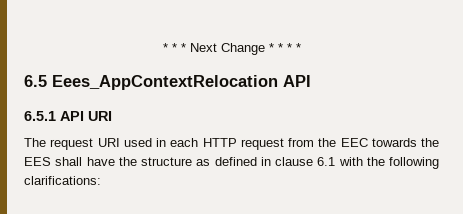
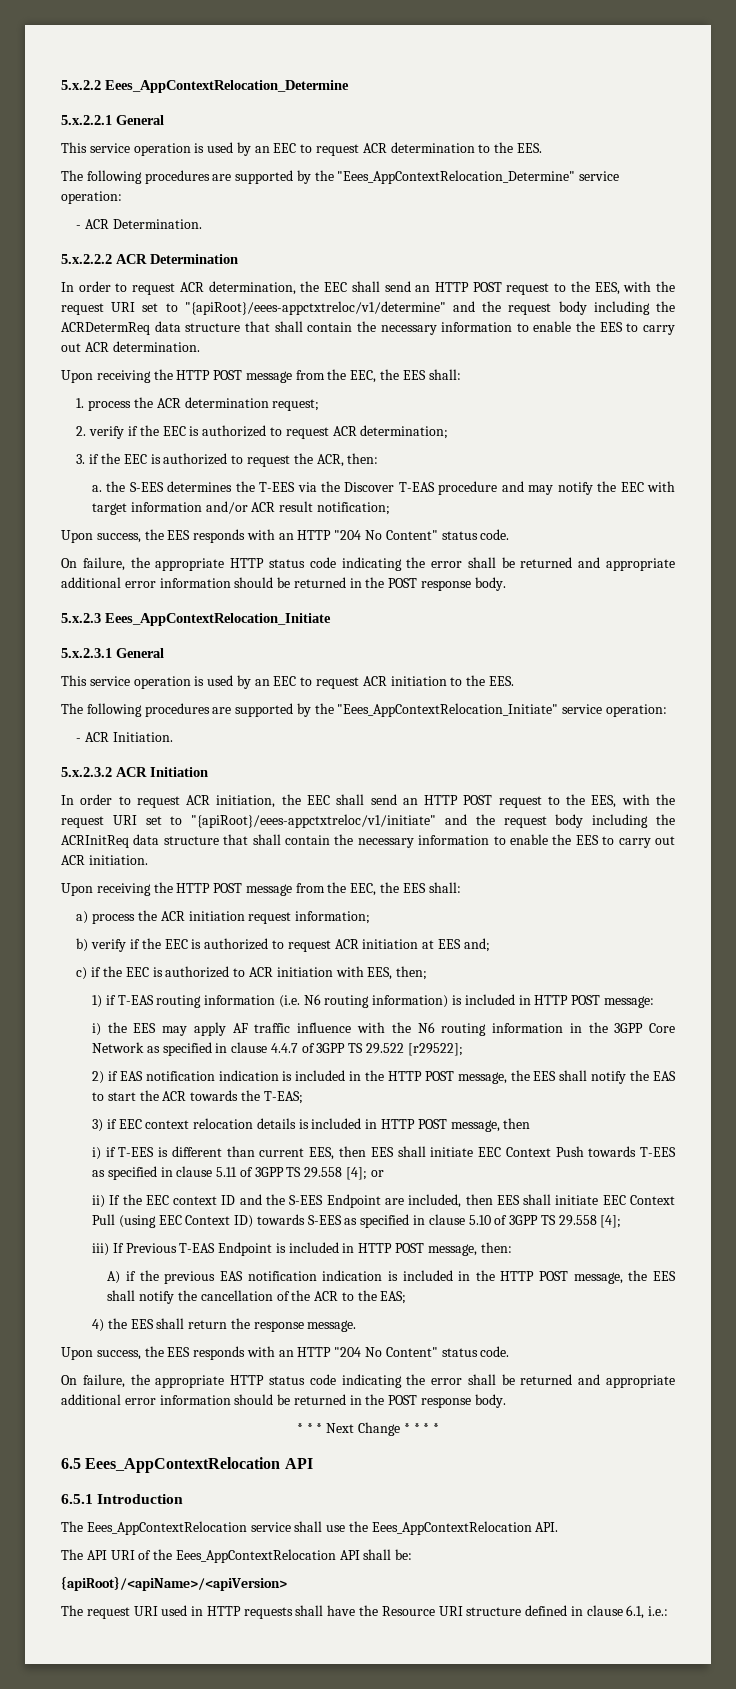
+ 5.x.2.2 Eees_AppContextRelocation_Determine
+ 5.x.2.2.1 General
+ This service operation is used by an EEC to request ACR determination to the EES.
+ The following procedures are supported by the "Eees_AppContextRelocation_Determine" service operation:
+ - ACR Determination.
+ 5.x.2.2.2 ACR Determination
+ In order to request ACR determination, the EEC shall send an HTTP POST request to the EES, with the request URI set to "{apiRoot}/eees-appctxtreloc/v1/determine" and the request body including the ACRDetermReq data structure that shall contain the necessary information to enable the EES to carry out ACR determination.
+ Upon receiving the HTTP POST message from the EEC, the EES shall:
+ 1. process the ACR determination request;
+ 2. verify if the EEC is authorized to request ACR determination;
+ 3. if the EEC is authorized to request the ACR, then:
+ a. the S-EES determines the T-EES via the Discover T-EAS procedure and may notify the EEC with target information and/or ACR result notification;
+ Upon success, the EES responds with an HTTP "204 No Content" status code.
+ On failure, the appropriate HTTP status code indicating the error shall be returned and appropriate additional error information should be returned in the POST response body.
+ 5.x.2.3 Eees_AppContextRelocation_Initiate
+ 5.x.2.3.1 General
+ This service operation is used by an EEC to request ACR initiation to the EES.
+ The following procedures are supported by the "Eees_AppContextRelocation_Initiate" service operation:
+ - ACR Initiation.
+ 5.x.2.3.2 ACR Initiation
+ In order to request ACR initiation, the EEC shall send an HTTP POST request to the EES, with the request URI set to "{apiRoot}/eees-appctxtreloc/v1/initiate" and the request body including the ACRInitReq data structure that shall contain the necessary information to enable the EES to carry out ACR initiation.
+ Upon receiving the HTTP POST message from the EEC, the EES shall:
+ a) process the ACR initiation request information;
+ b) verify if the EEC is authorized to request ACR initiation at EES and;
+ c) if the EEC is authorized to ACR initiation with EES, then;
+ 1) if T-EAS routing information (i.e. N6 routing information) is included in HTTP POST message:
+ i) the EES may apply AF traffic influence with the N6 routing information in the 3GPP Core Network as specified in clause 4.4.7 of 3GPP TS 29.522 [r29522];
+ 2) if EAS notification indication is included in the HTTP POST message, the EES shall notify the EAS to start the ACR towards the T-EAS;
+ 3) if EEC context relocation details is included in HTTP POST message, then
+ i) if T-EES is different than current EES, then EES shall initiate EEC Context Push towards T-EES as specified in clause 5.11 of 3GPP TS 29.558 [4]; or
+ ii) If the EEC context ID and the S-EES Endpoint are included, then EES shall initiate EEC Context Pull (using EEC Context ID) towards S-EES as specified in clause 5.10 of 3GPP TS 29.558 [4];
+ iii) If Previous T-EAS Endpoint is included in HTTP POST message, then:
+ A) if the previous EAS notification indication is included in the HTTP POST message, the EES shall notify the cancellation of the ACR to the EAS;
+ 4) the EES shall return the response message.
+ Upon success, the EES responds with an HTTP "204 No Content" status code.
+ On failure, the appropriate HTTP status code indicating the error shall be returned and appropriate additional error information should be returned in the POST response body.
- 6.5.1 API URI
+ 6.5.1 Introduction
+ The Eees_AppContextRelocation service shall use the Eees_AppContextRelocation API.
+ The API URI of the Eees_AppContextRelocation API shall be:
+ {apiRoot}/<apiName>/<apiVersion>
- The request URI used in each HTTP request from the EEC towards the EES shall have the structure as defined in clause 6.1 with the following clarifications:
+ The request URI used in HTTP requests shall have the Resource URI structure defined in clause 6.1, i.e.:

